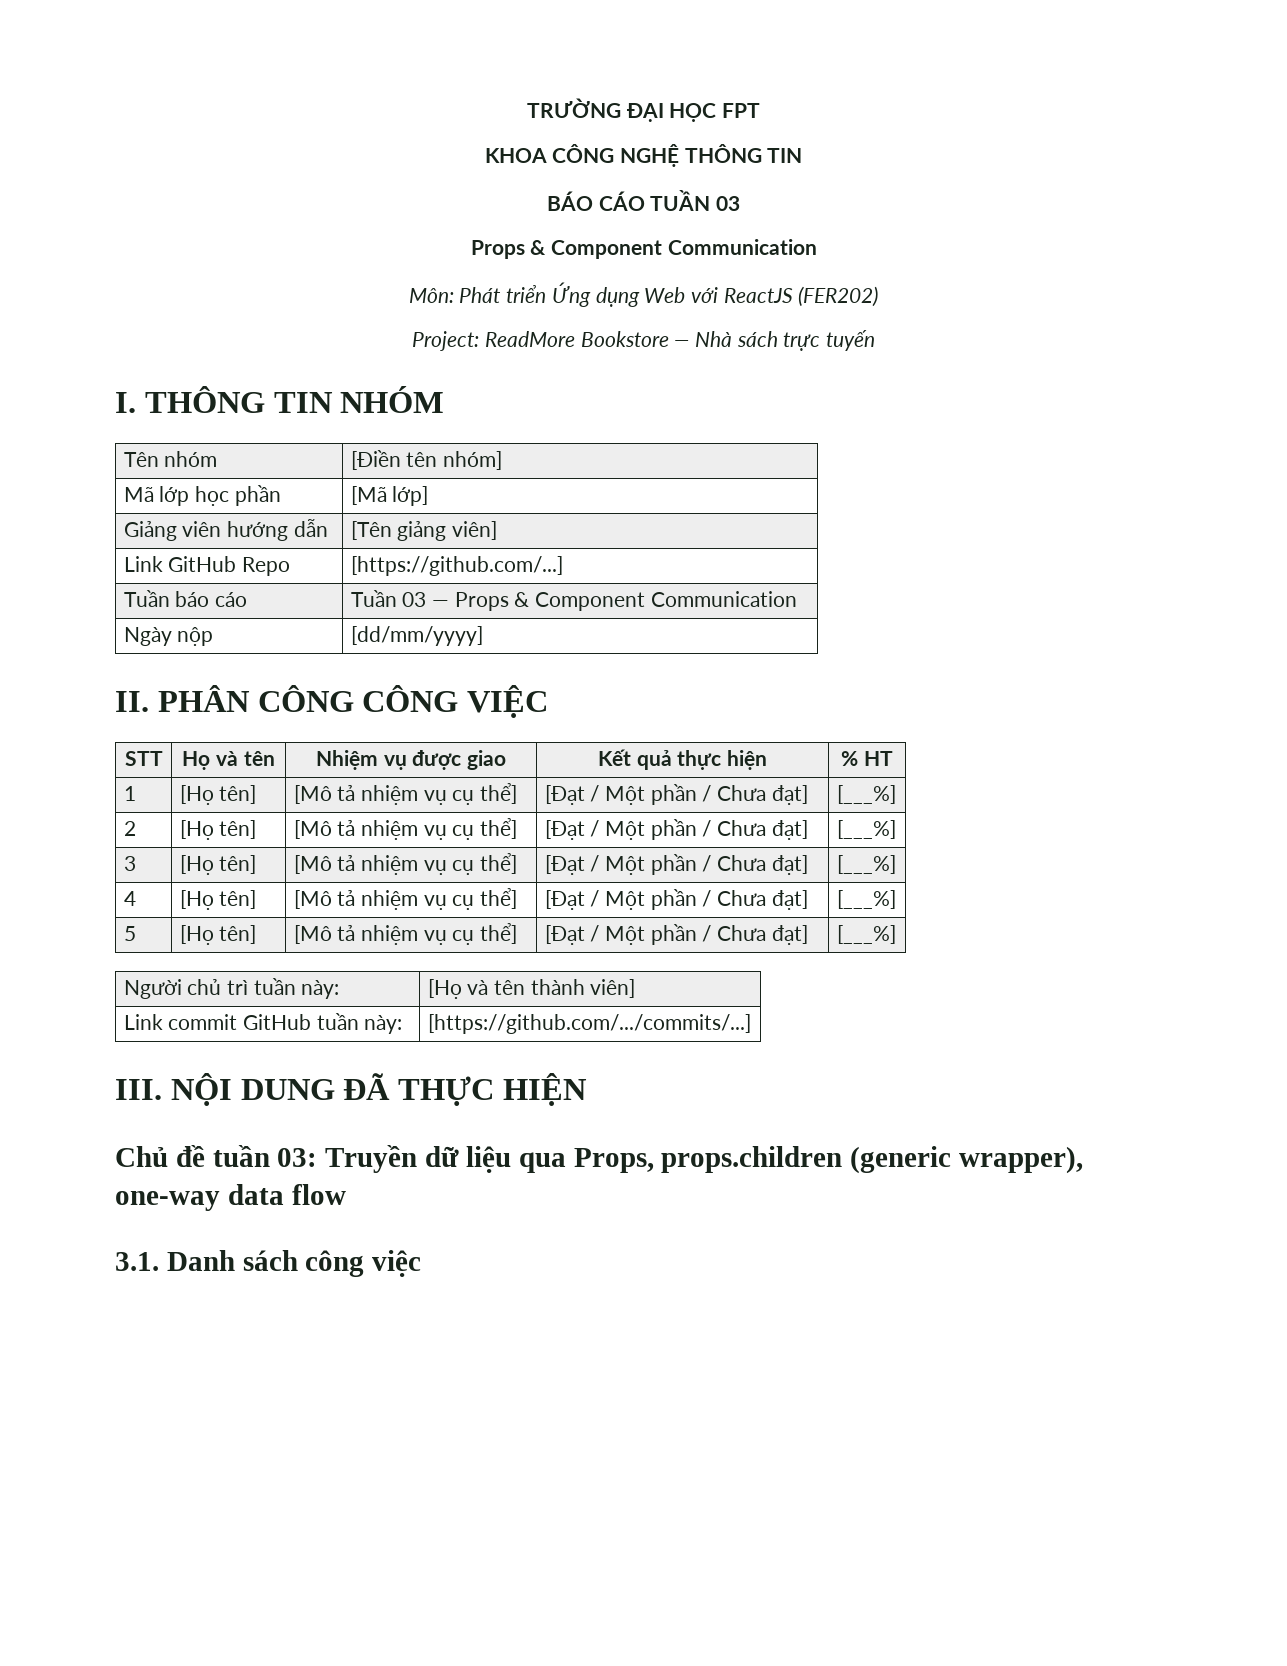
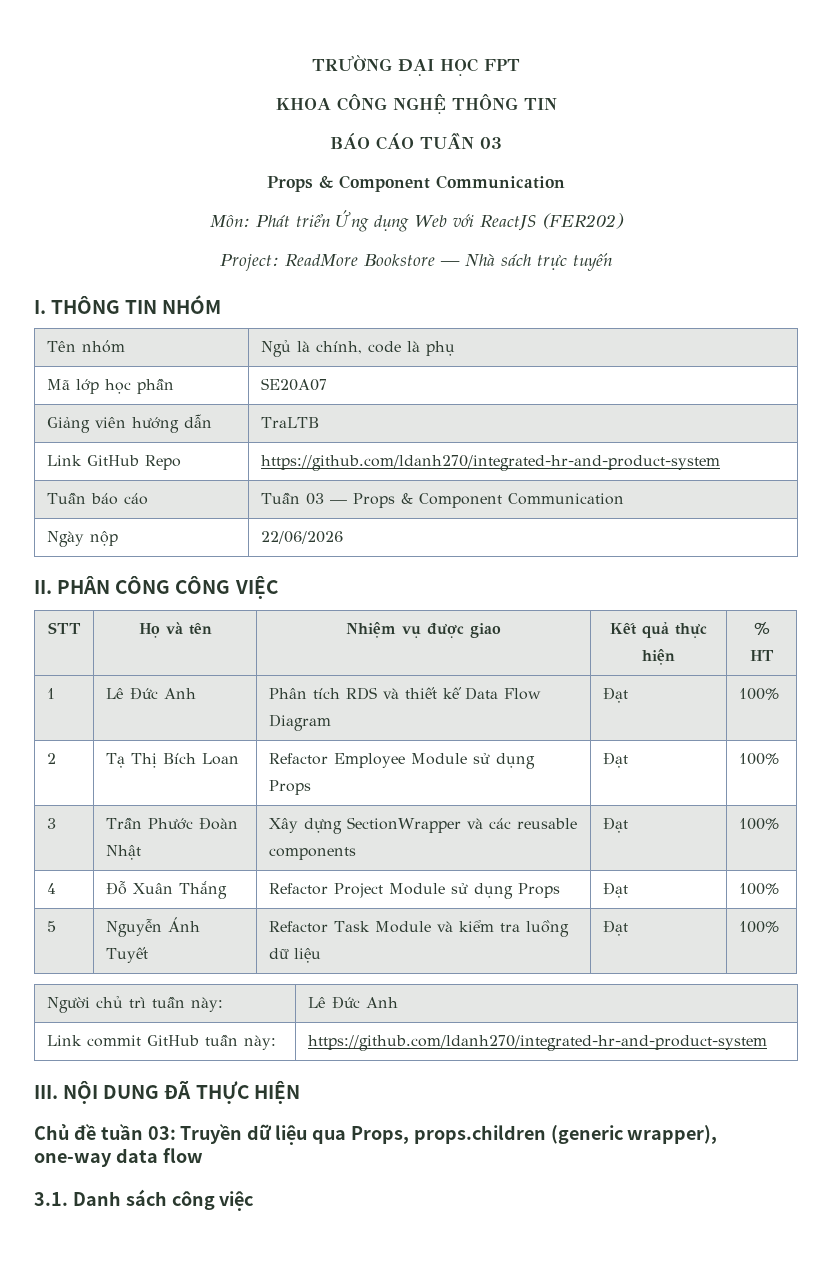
- Tên nhóm | [Điền tên nhóm]
+ Tên nhóm | Ngủ là chính, code là phụ
- Mã lớp học phần | [Mã lớp]
+ Mã lớp học phần | SE20A07
- Giảng viên hướng dẫn | [Tên giảng viên]
+ Giảng viên hướng dẫn | TraLTB
- Link GitHub Repo | [https://github.com/...]
+ Link GitHub Repo | https://github.com/ldanh270/integrated-hr-and-product-system
- Ngày nộp | [dd/mm/yyyy]
+ Ngày nộp | 22/06/2026
- 1 | [Họ tên] | [Mô tả nhiệm vụ cụ thể] | [Đạt / Một phần / Chưa đạt] | [___%]
- 2 | [Họ tên] | [Mô tả nhiệm vụ cụ thể] | [Đạt / Một phần / Chưa đạt] | [___%]
- 3 | [Họ tên] | [Mô tả nhiệm vụ cụ thể] | [Đạt / Một phần / Chưa đạt] | [___%]
- 4 | [Họ tên] | [Mô tả nhiệm vụ cụ thể] | [Đạt / Một phần / Chưa đạt] | [___%]
- 5 | [Họ tên] | [Mô tả nhiệm vụ cụ thể] | [Đạt / Một phần / Chưa đạt] | [___%]
+ 1 | Lê Đức Anh | Phân tích RDS và thiết kế Data Flow Diagram | Đạt | 100%
+ 2 | Tạ Thị Bích Loan | Refactor Employee Module sử dụng Props | Đạt | 100%
+ 3 | Trần Phước Đoàn Nhật | Xây dựng SectionWrapper và các reusable components | Đạt | 100%
+ 4 | Đỗ Xuân Thắng | Refactor Project Module sử dụng Props | Đạt | 100%
+ 5 | Nguyễn Ánh Tuyết | Refactor Task Module và kiểm tra luồng dữ liệu | Đạt | 100%
- Người chủ trì tuần này: | [Họ và tên thành viên]
+ Người chủ trì tuần này: | Lê Đức Anh
- Link commit GitHub tuần này: | [https://github.com/.../commits/...]
+ Link commit GitHub tuần này: | https://github.com/ldanh270/integrated-hr-and-product-system

